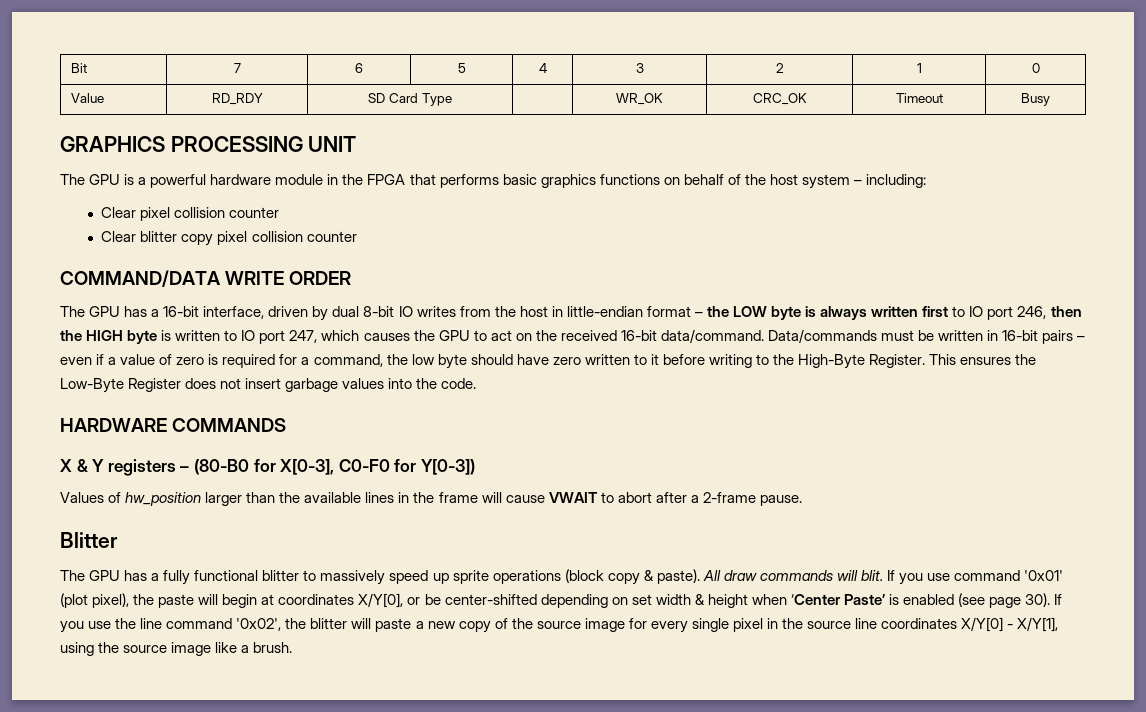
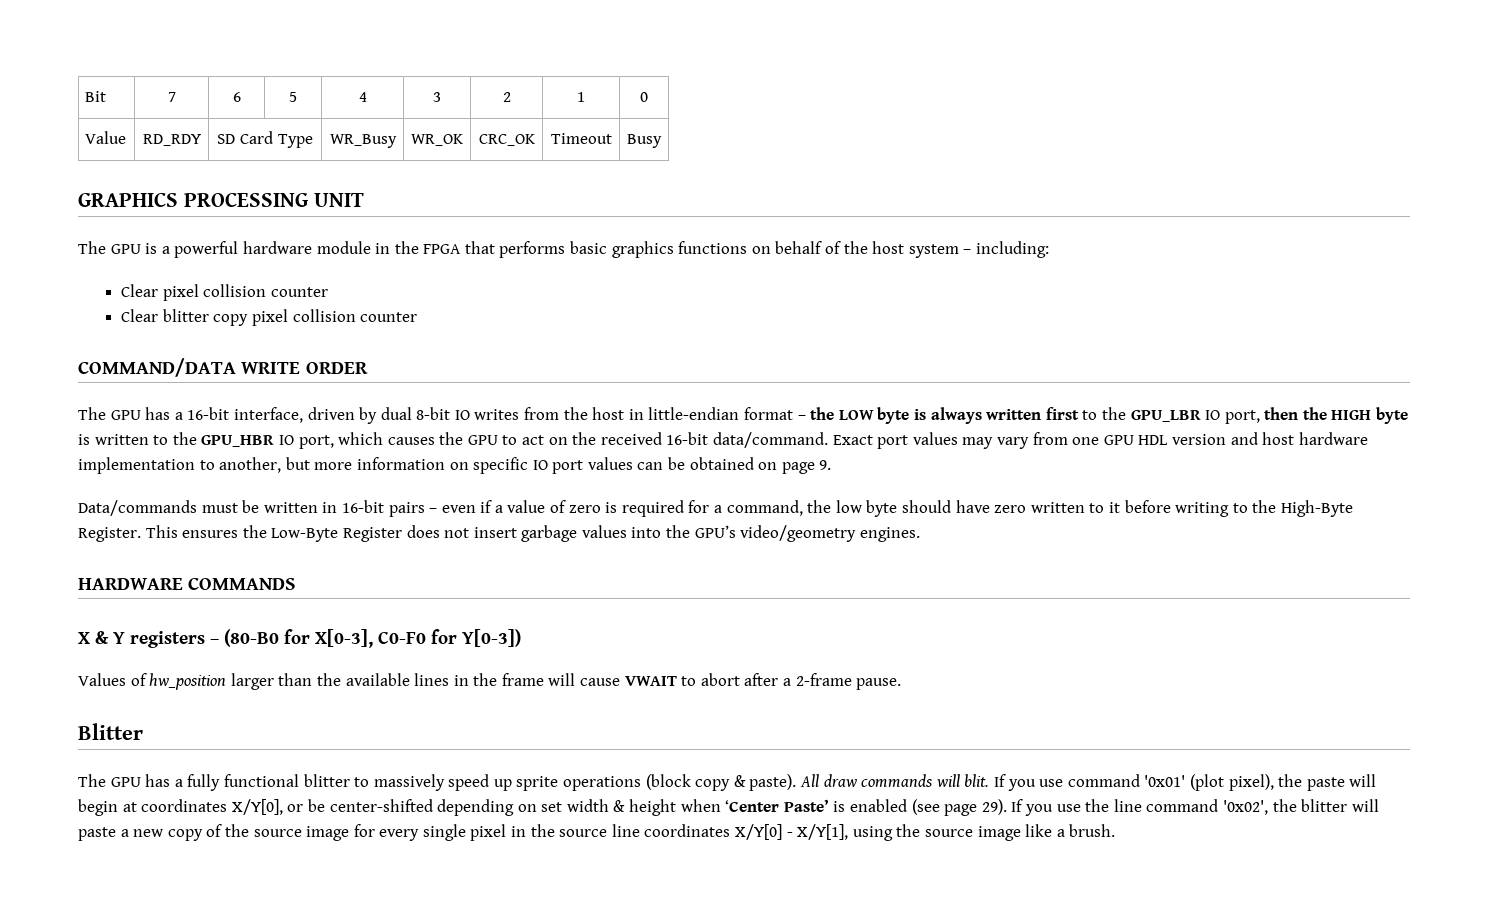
- Value | RD_RDY | SD Card Type | | WR_OK | CRC_OK | Timeout | Busy
+ Value | RD_RDY | SD Card Type | WR_Busy | WR_OK | CRC_OK | Timeout | Busy
- The GPU has a 16-bit interface, driven by dual 8-bit IO writes from the host in little-endian format – the LOW byte is always written first to IO port 246, then the HIGH byte is written to IO port 247, which causes the GPU to act on the received 16-bit data/command. Data/commands must be written in 16-bit pairs – even if a value of zero is required for a command, the low byte should have zero written to it before writing to the High-Byte Register.
+ The GPU has a 16-bit interface, driven by dual 8-bit IO writes from the host in little-endian format – the LOW byte is always written first to the GPU_LBR IO port, then the HIGH byte is written to the GPU_HBR IO port, which causes the GPU to act on the received 16-bit data/command. Exact port values may vary from one GPU HDL version and host hardware implementation to another, but more information on specific IO port values can be obtained on page 9.
+ Data/commands must be written in 16-bit pairs – even if a value of zero is required for a command, the low byte should have zero written to it before writing to the High-Byte Register.
- This ensures the Low-Byte Register does not insert garbage values into the code.
+ This ensures the Low-Byte Register does not insert garbage values into the GPU’s video/geometry engines.
- If you use command '0x01' (plot pixel), the paste will begin at coordinates X/Y[0], or be center-shifted depending on set width & height when ‘Center Paste’ is enabled (see page 30).
+ If you use command '0x01' (plot pixel), the paste will begin at coordinates X/Y[0], or be center-shifted depending on set width & height when ‘Center Paste’ is enabled (see page 29).

